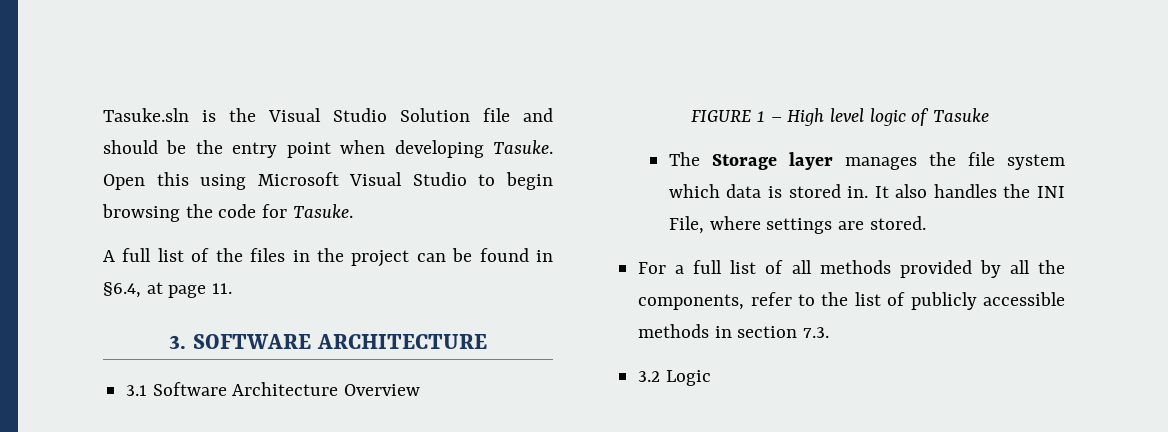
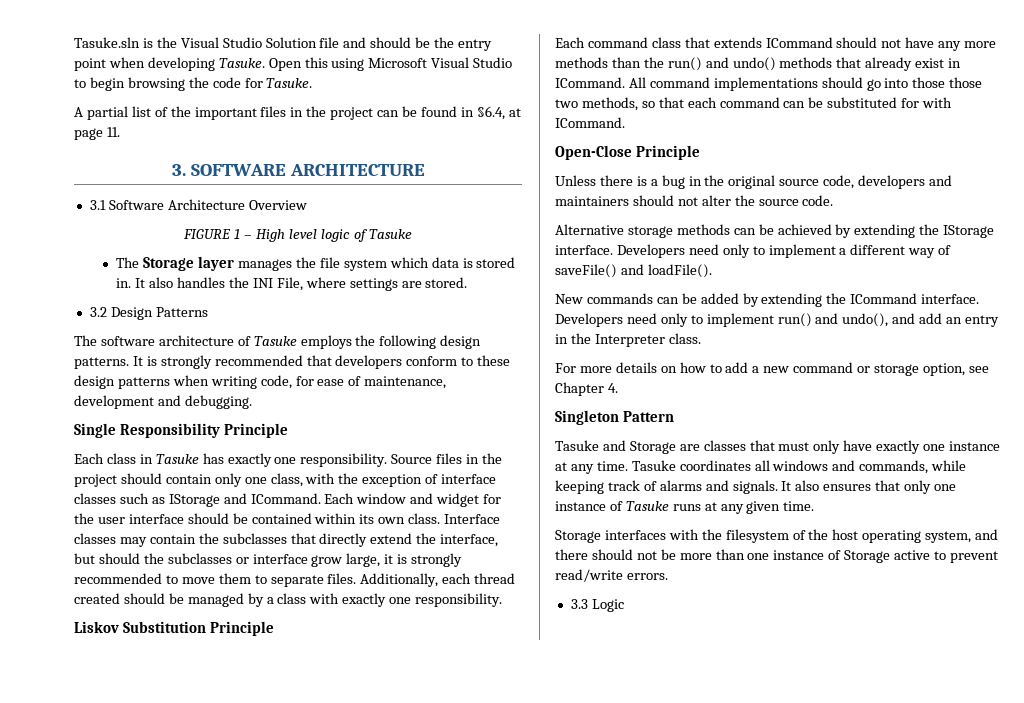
- A full list of the files in the project can be found in §6.4, at page 11.
+ A partial list of the important files in the project can be found in §6.4, at page 11.
- For a full list of all methods provided by all the components, refer to the list of publicly accessible methods in section 7.3.
- 3.2 Logic
+ 3.2 Design Patterns
+ The software architecture of Tasuke employs the following design patterns. It is strongly recommended that developers conform to these design patterns when writing code, for ease of maintenance, development and debugging.
+ Single Responsibility Principle
+ Each class in Tasuke has exactly one responsibility. Source files in the project should contain only one class, with the exception of interface classes such as IStorage and ICommand. Each window and widget for the user interface should be contained within its own class. Interface classes may contain the subclasses that directly extend the interface, but should the subclasses or interface grow large, it is strongly recommended to move them to separate files. Additionally, each thread created should be managed by a class with exactly one responsibility.
+ Liskov Substitution Principle
+ Each command class that extends ICommand should not have any more methods than the run() and undo() methods that already exist in ICommand. All command implementations should go into those those two methods, so that each command can be substituted for with ICommand.
+ Open-Close Principle
+ Unless there is a bug in the original source code, developers and maintainers should not alter the source code.
+ Alternative storage methods can be achieved by extending the IStorage interface. Developers need only to implement a different way of saveFile() and loadFile().
+ New commands can be added by extending the ICommand interface. Developers need only to implement run() and undo(), and add an entry in the Interpreter class.
+ For more details on how to add a new command or storage option, see Chapter 4.
+ Singleton Pattern
+ Tasuke and Storage are classes that must only have exactly one instance at any time. Tasuke coordinates all windows and commands, while keeping track of alarms and signals. It also ensures that only one instance of Tasuke runs at any given time.
+ Storage interfaces with the filesystem of the host operating system, and there should not be more than one instance of Storage active to prevent read/write errors.
+ 3.3 Logic

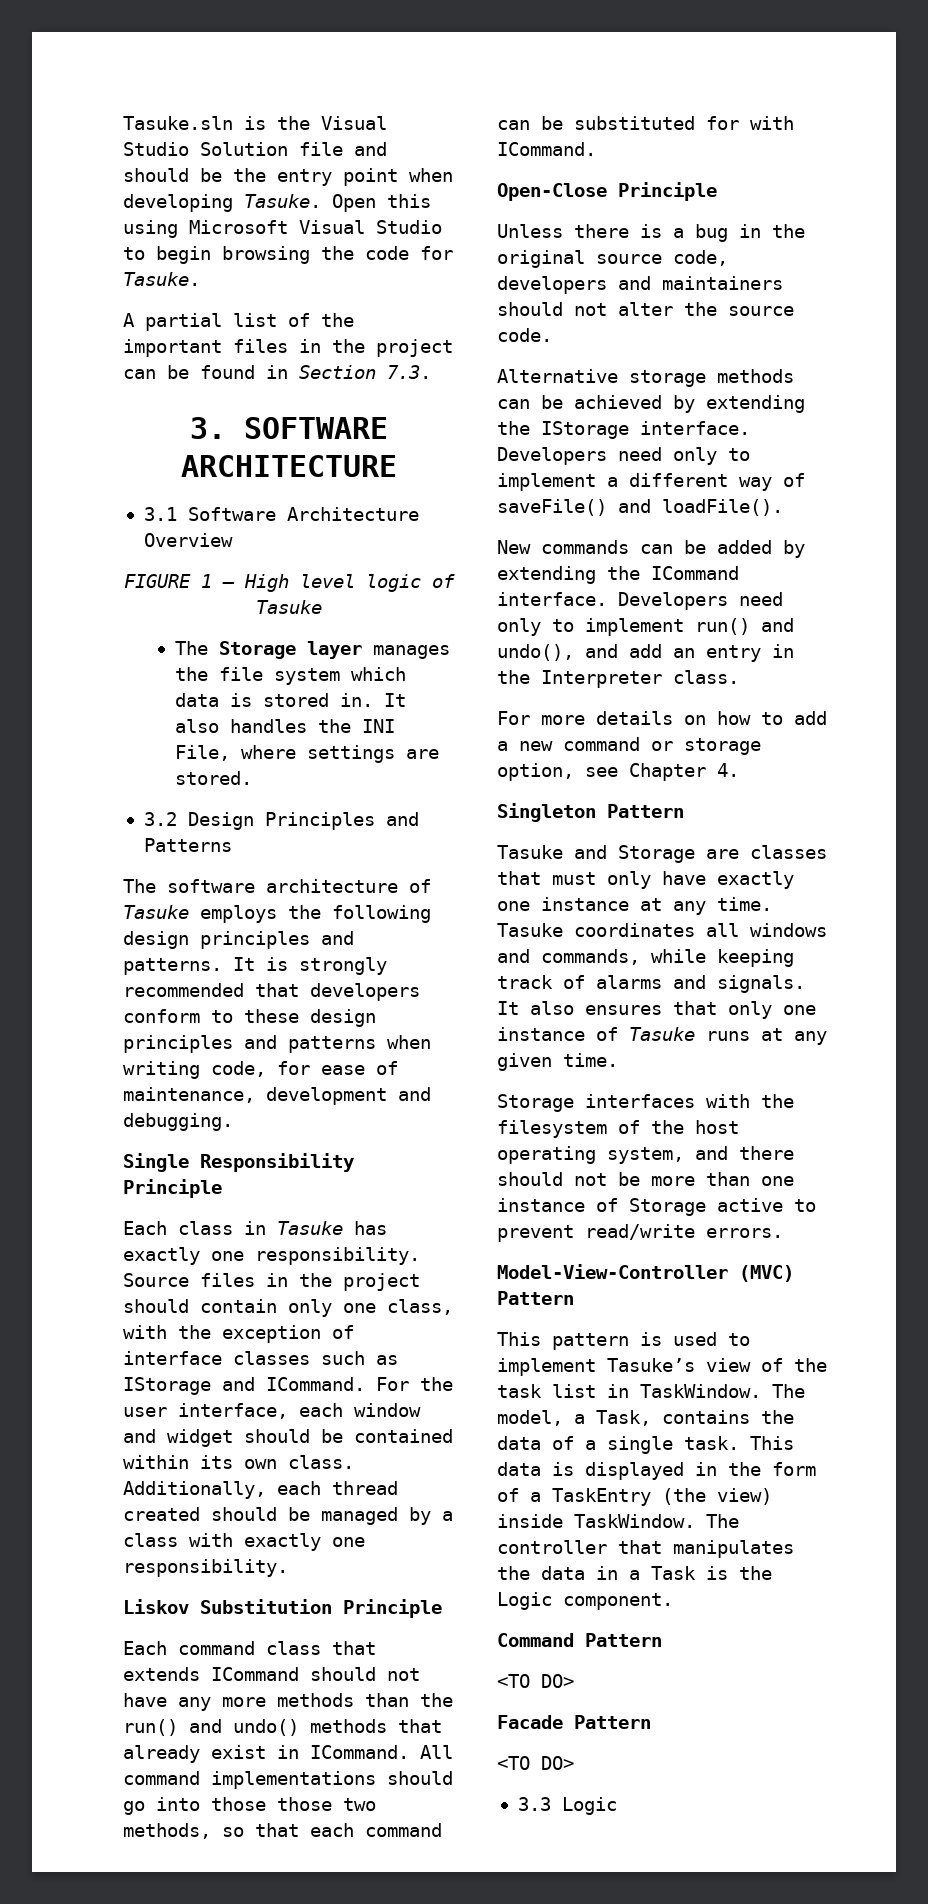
- A partial list of the important files in the project can be found in §6.4, at page 11.
+ A partial list of the important files in the project can be found in Section 7.3.
- 3.2 Design Patterns
+ 3.2 Design Principles and Patterns
- The software architecture of Tasuke employs the following design patterns.
+ The software architecture of Tasuke employs the following design principles and patterns.
- It is strongly recommended that developers conform to these design patterns when writing code, for ease of maintenance, development and debugging.
+ It is strongly recommended that developers conform to these design principles and patterns when writing code, for ease of maintenance, development and debugging.
- Each window and widget for the user interface should be contained within its own class.
+ For the user interface, each window and widget should be contained within its own class.
- Interface classes may contain the subclasses that directly extend the interface, but should the subclasses or interface grow large, it is strongly recommended to move them to separate files.
+ Model-View-Controller (MVC) Pattern
+ This pattern is used to implement Tasuke’s view of the task list in TaskWindow. The model, a Task, contains the data of a single task. This data is displayed in the form of a TaskEntry (the view) inside TaskWindow. The controller that manipulates the data in a Task is the Logic component.
+ Command Pattern
+ <TO DO>
+ Facade Pattern
+ <TO DO>

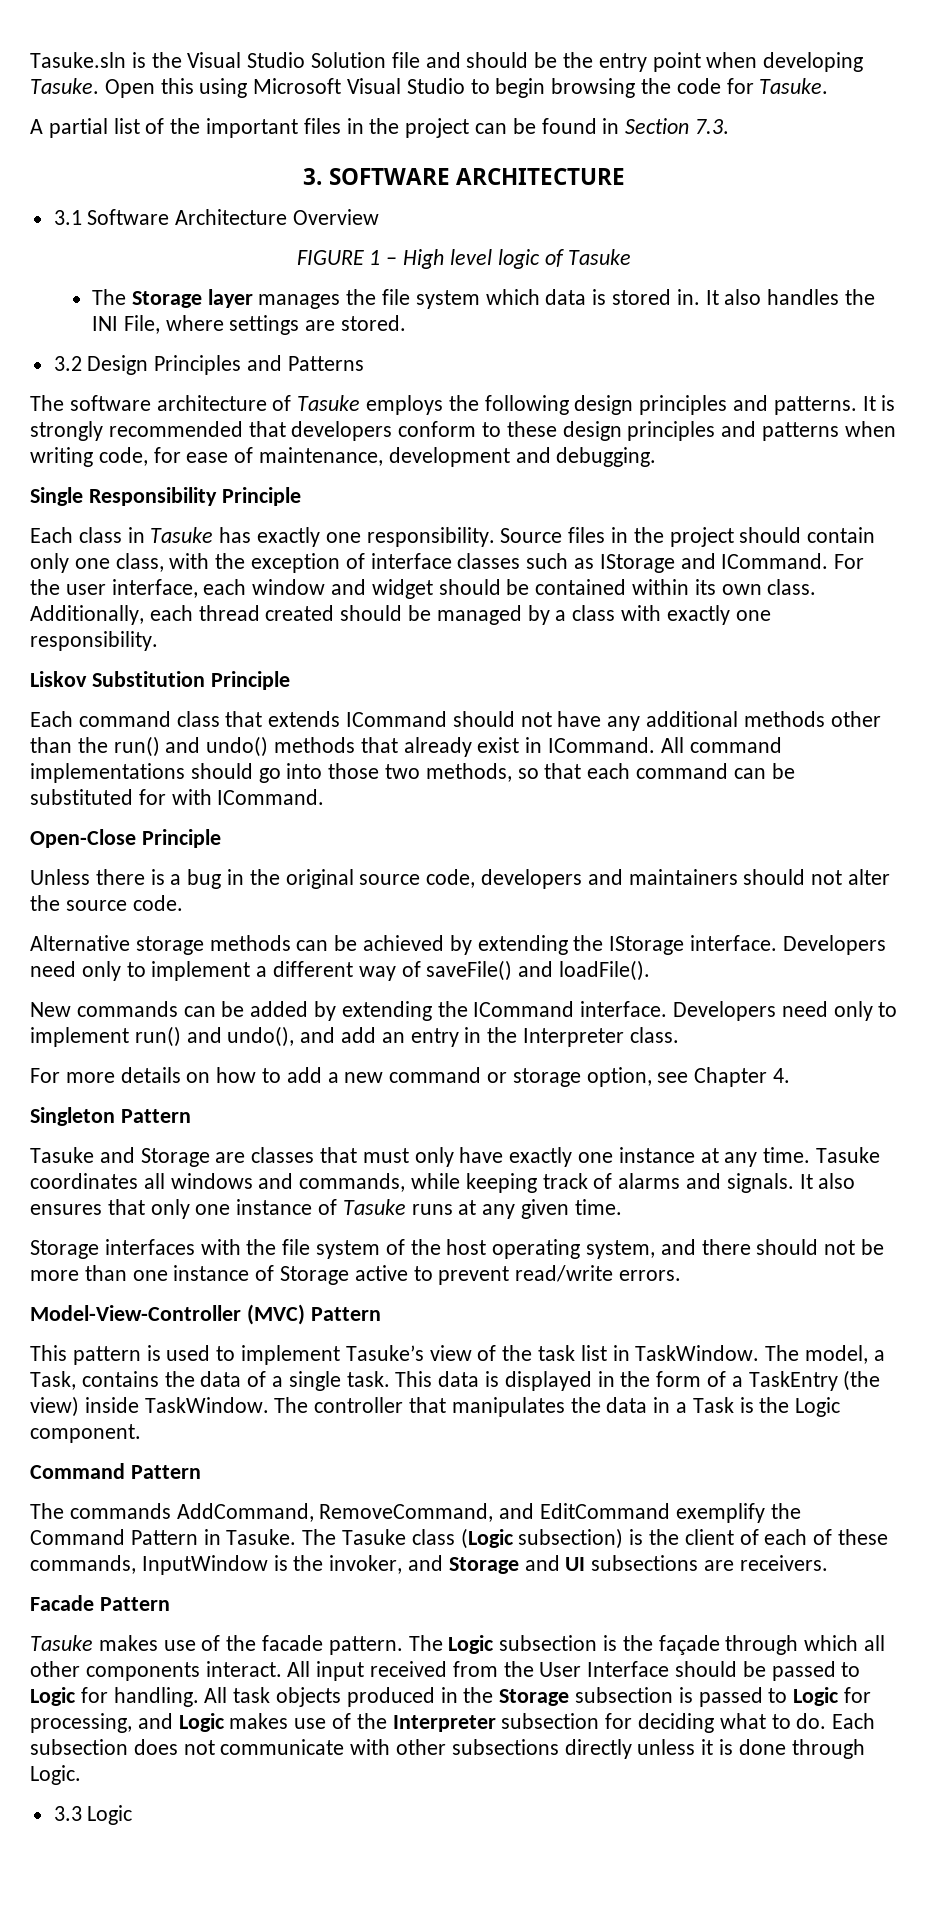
- Each command class that extends ICommand should not have any more methods than the run() and undo() methods that already exist in ICommand.
+ Each command class that extends ICommand should not have any additional methods other than the run() and undo() methods that already exist in ICommand.
- All command implementations should go into those those two methods, so that each command can be substituted for with ICommand.
+ All command implementations should go into those two methods, so that each command can be substituted for with ICommand.
- Storage interfaces with the filesystem of the host operating system, and there should not be more than one instance of Storage active to prevent read/write errors.
+ Storage interfaces with the file system of the host operating system, and there should not be more than one instance of Storage active to prevent read/write errors.
  The controller that manipulates the data in a Task is the Logic component.
  Command Pattern
- <TO DO>
+ The commands AddCommand, RemoveCommand, and EditCommand exemplify the Command Pattern in Tasuke. The Tasuke class (Logic subsection) is the client of each of these commands, InputWindow is the invoker, and Storage and UI subsections are receivers.
  Facade Pattern
- <TO DO>
+ Tasuke makes use of the facade pattern. The Logic subsection is the façade through which all other components interact. All input received from the User Interface should be passed to Logic for handling. All task objects produced in the Storage subsection is passed to Logic for processing, and Logic makes use of the Interpreter subsection for deciding what to do. Each subsection does not communicate with other subsections directly unless it is done through Logic.

